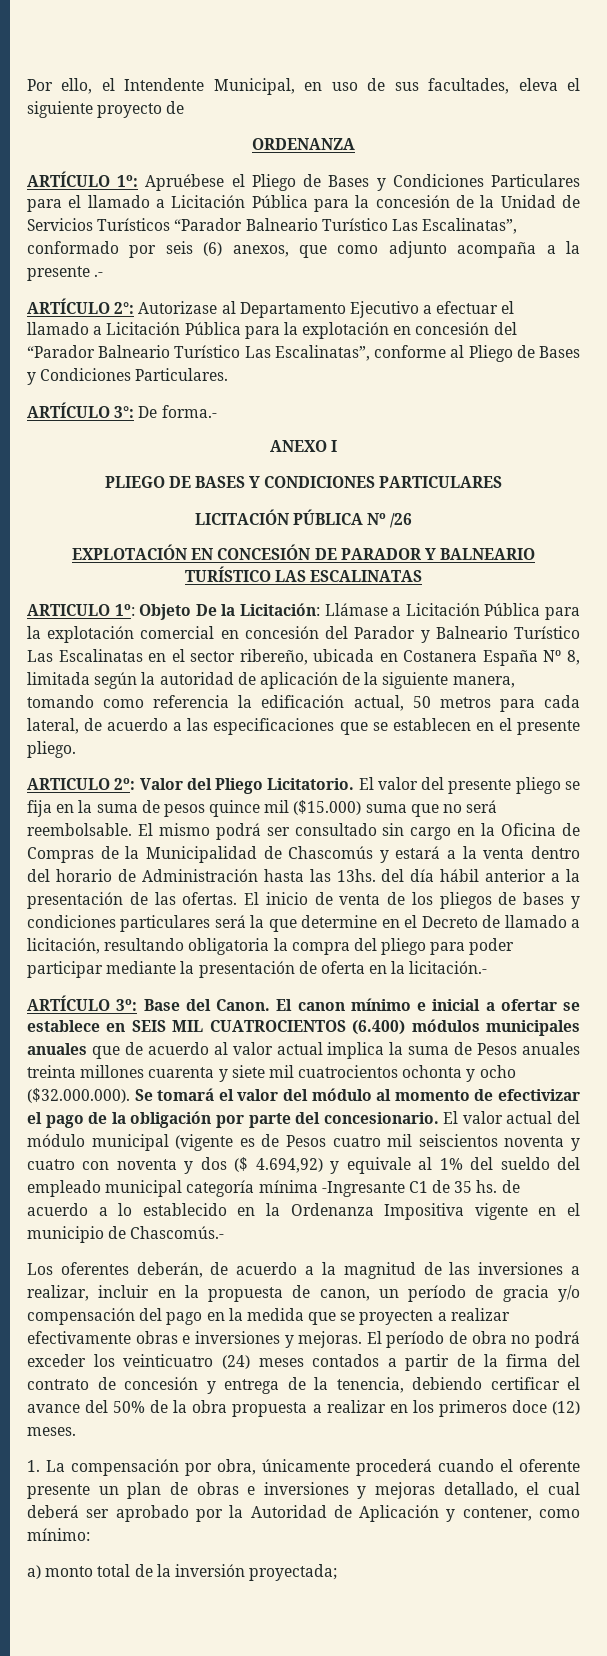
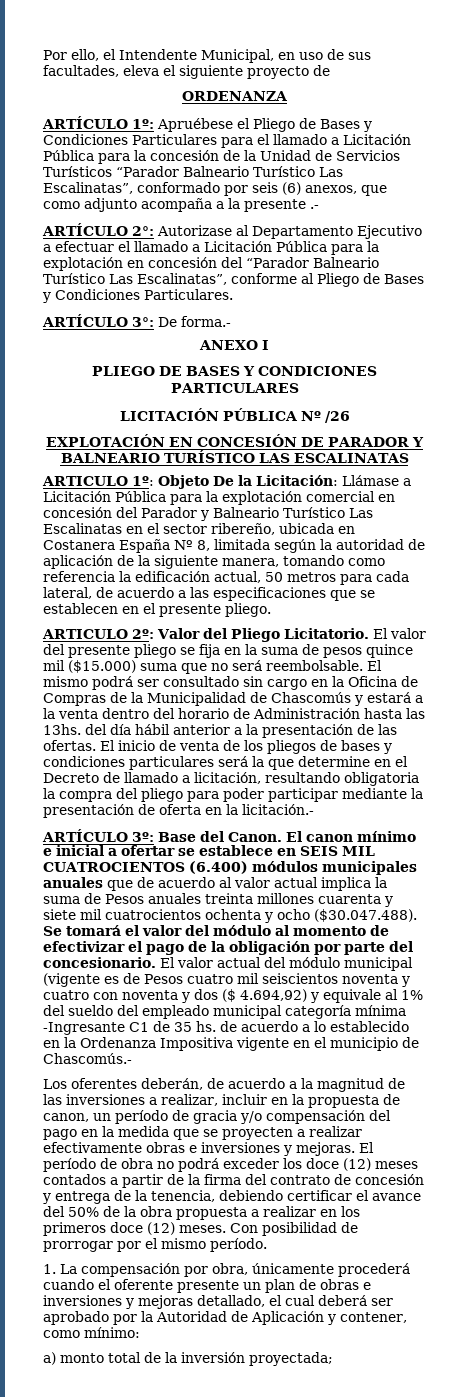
- El canon mínimo e inicial a ofertar se establece en SEIS MIL CUATROCIENTOS (6.400) módulos municipales anuales que de acuerdo al valor actual implica la suma de Pesos anuales treinta millones cuarenta y siete mil cuatrocientos ochonta y ocho ($32.000.000). Se tomará el valor del módulo al momento de efectivizar el pago de la obligación por parte del concesionario.
+ El canon mínimo e inicial a ofertar se establece en SEIS MIL CUATROCIENTOS (6.400) módulos municipales anuales que de acuerdo al valor actual implica la suma de Pesos anuales treinta millones cuarenta y siete mil cuatrocientos ochenta y ocho ($30.047.488). Se tomará el valor del módulo al momento de efectivizar el pago de la obligación por parte del concesionario.
- El período de obra no podrá exceder los veinticuatro (24) meses contados a partir de la firma del contrato de concesión y entrega de la tenencia, debiendo certificar el avance del 50% de la obra propuesta a realizar en los primeros doce (12) meses.
+ El período de obra no podrá exceder los doce (12) meses contados a partir de la firma del contrato de concesión y entrega de la tenencia, debiendo certificar el avance del 50% de la obra propuesta a realizar en los primeros doce (12) meses. Con posibilidad de prorrogar por el mismo período.

